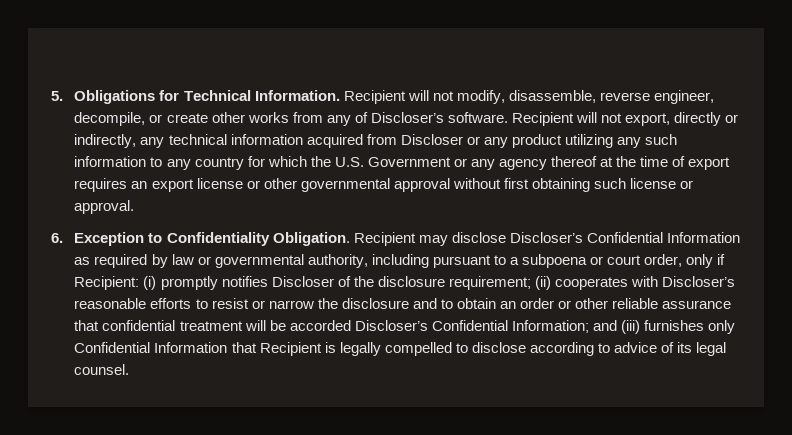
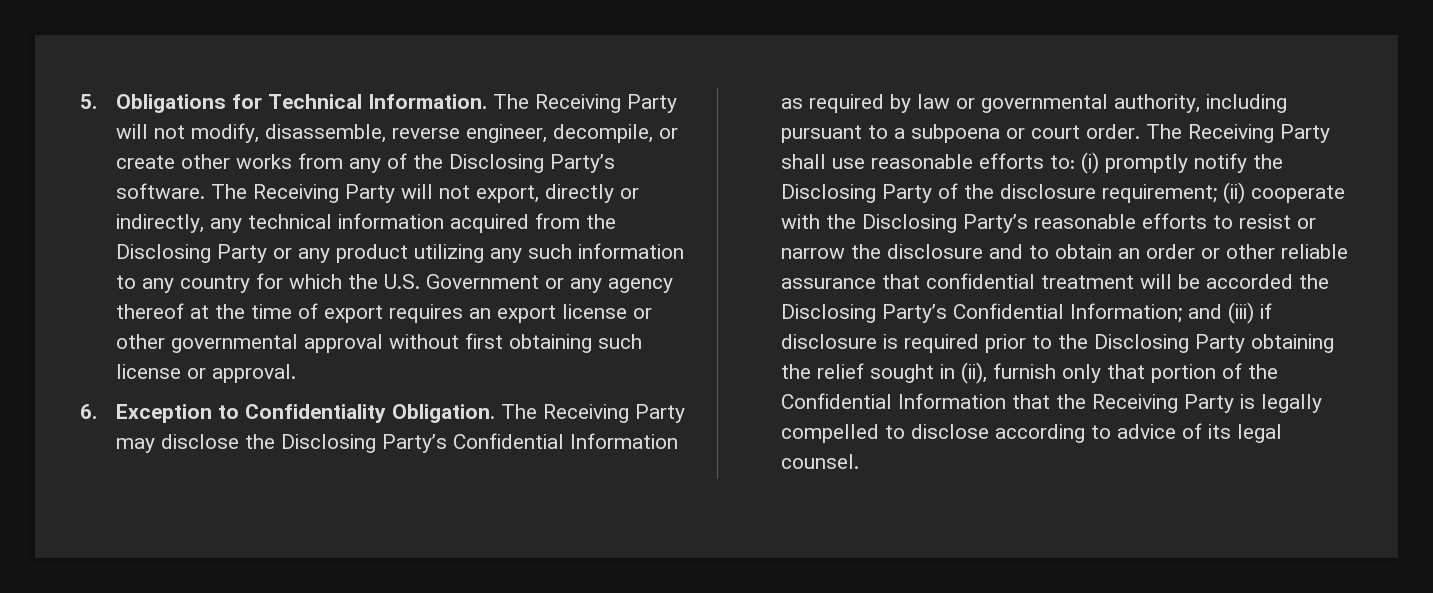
- Recipient will not modify, disassemble, reverse engineer, decompile, or create other works from any of Discloser’s software. Recipient will not export, directly or indirectly, any technical information acquired from Discloser or any product utilizing any such information to any country for which the U.S. Government or any agency thereof at the time of export requires an export license or other governmental approval without first obtaining such license or approval.
+ The Receiving Party will not modify, disassemble, reverse engineer, decompile, or create other works from any of the Disclosing Party’s software. The Receiving Party will not export, directly or indirectly, any technical information acquired from the Disclosing Party or any product utilizing any such information to any country for which the U.S. Government or any agency thereof at the time of export requires an export license or other governmental approval without first obtaining such license or approval.
- Recipient may disclose Discloser’s Confidential Information as required by law or governmental authority, including pursuant to a subpoena or court order, only if Recipient: (i) promptly notifies Discloser of the disclosure requirement; (ii) cooperates with Discloser’s reasonable efforts to resist or narrow the disclosure and to obtain an order or other reliable assurance that confidential treatment will be accorded Discloser’s Confidential Information; and (iii) furnishes only Confidential Information that Recipient is legally compelled to disclose according to advice of its legal counsel.
+ The Receiving Party may disclose the Disclosing Party’s Confidential Information as required by law or governmental authority, including pursuant to a subpoena or court order. The Receiving Party shall use reasonable efforts to: (i) promptly notify the Disclosing Party of the disclosure requirement; (ii) cooperate with the Disclosing Party’s reasonable efforts to resist or narrow the disclosure and to obtain an order or other reliable assurance that confidential treatment will be accorded the Disclosing Party’s Confidential Information; and (iii) if disclosure is required prior to the Disclosing Party obtaining the relief sought in (ii), furnish only that portion of the Confidential Information that the Receiving Party is legally compelled to disclose according to advice of its legal counsel.

